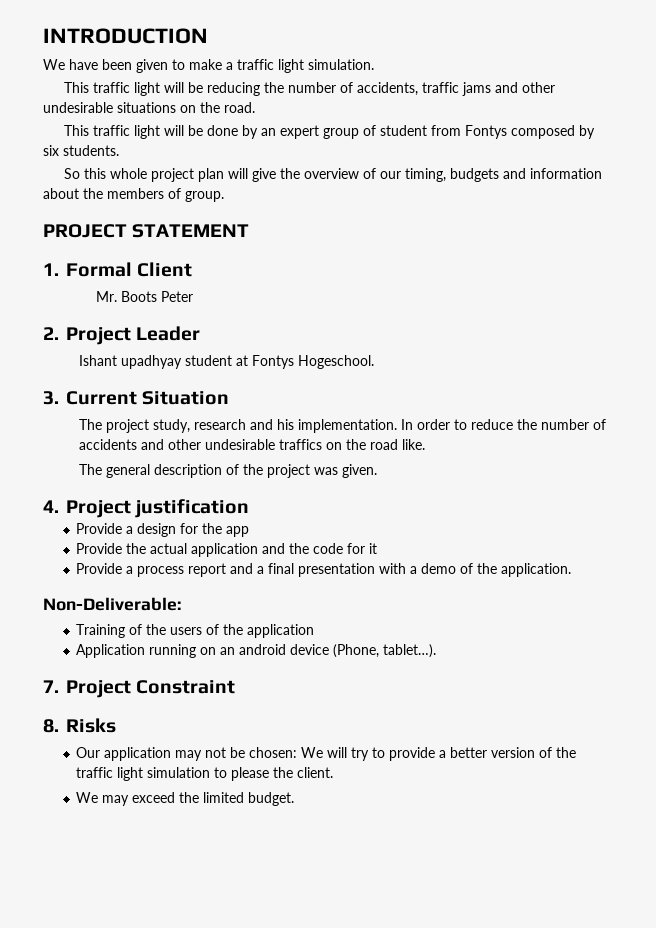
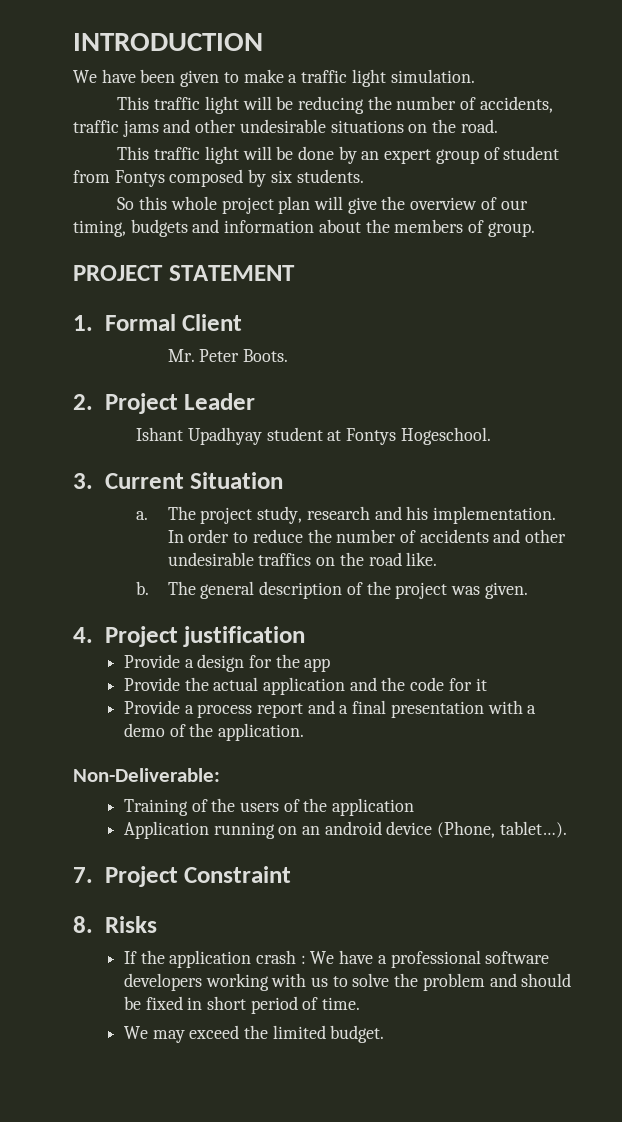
- Mr. Boots Peter
+ Mr. Peter Boots.
- Ishant upadhyay student at Fontys Hogeschool.
+ Ishant Upadhyay student at Fontys Hogeschool.
+ a.
+ b.
- Our application may not be chosen: We will try to provide a better version of the traffic light simulation to please the client.
+ If the application crash : We have a professional software developers working with us to solve the problem and should be fixed in short period of time.

